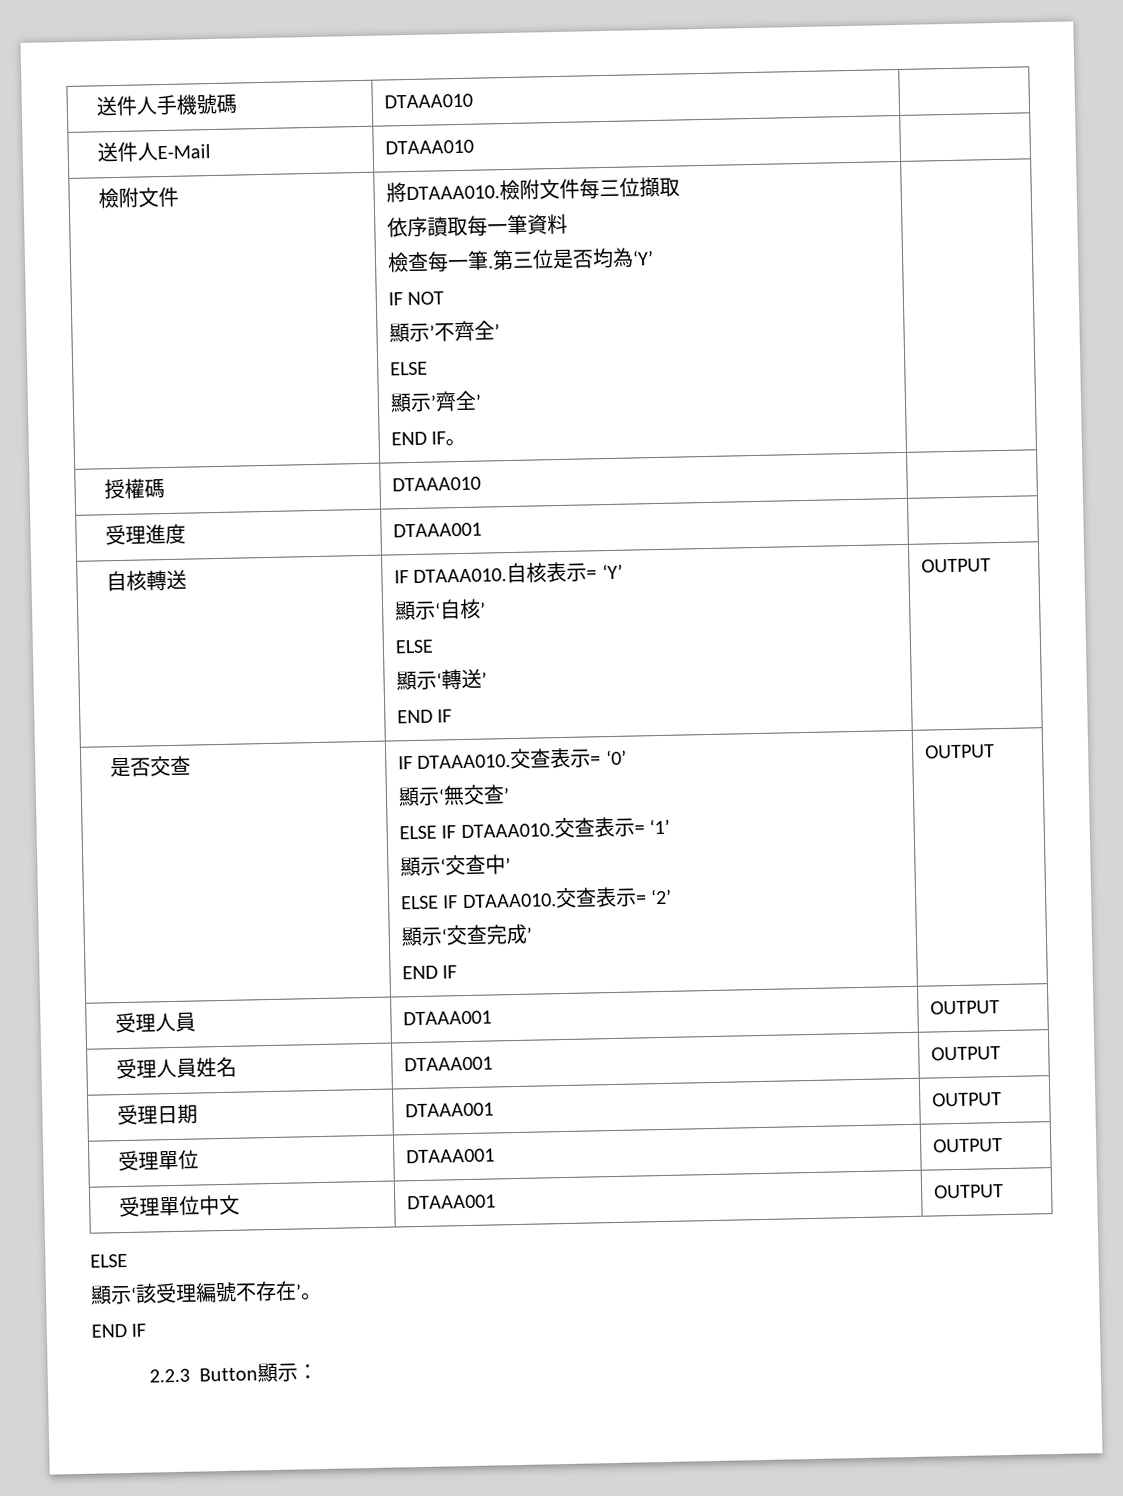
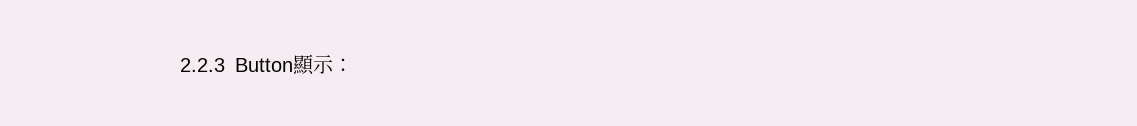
- 送件人手機號碼 | DTAAA010 |
- 送件人E-Mail | DTAAA010 |
- 檢附文件 | 將DTAAA010.檢附文件每三位擷取
- 依序讀取每一筆資料
- 檢查每一筆.第三位是否均為‘Y’
- IF NOT
- 顯示’不齊全’
- ELSE
- 顯示’齊全’
- END IF。 |
- 授權碼 | DTAAA010 |
- 受理進度 | DTAAA001 |
- 自核轉送 | IF DTAAA010.自核表示= ‘Y’
- 顯示‘自核’
- ELSE
- 顯示‘轉送’
- END IF | OUTPUT
- 是否交查 | IF DTAAA010.交查表示= ‘0’
- 顯示‘無交查’
- ELSE IF DTAAA010.交查表示= ‘1’
- 顯示‘交查中’
- ELSE IF DTAAA010.交查表示= ‘2’
- 顯示‘交查完成’
- END IF | OUTPUT
- 受理人員 | DTAAA001 | OUTPUT
- 受理人員姓名 | DTAAA001 | OUTPUT
- 受理日期 | DTAAA001 | OUTPUT
- 受理單位 | DTAAA001 | OUTPUT
- 受理單位中文 | DTAAA001 | OUTPUT
- ELSE
- 顯示‘該受理編號不存在’。
- END IF

